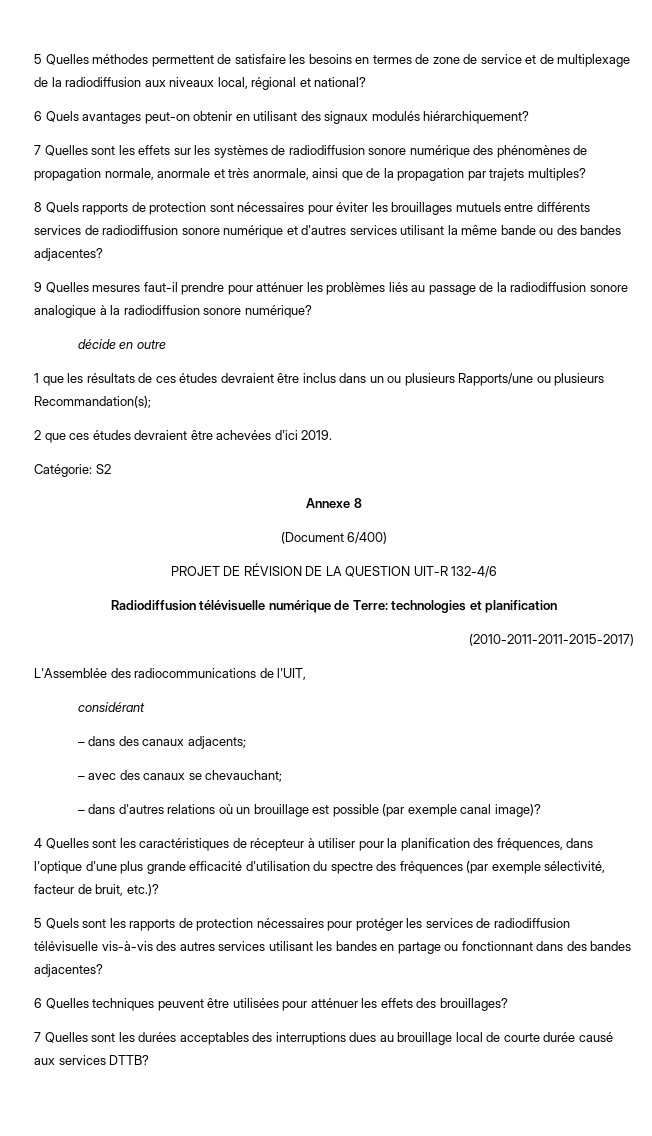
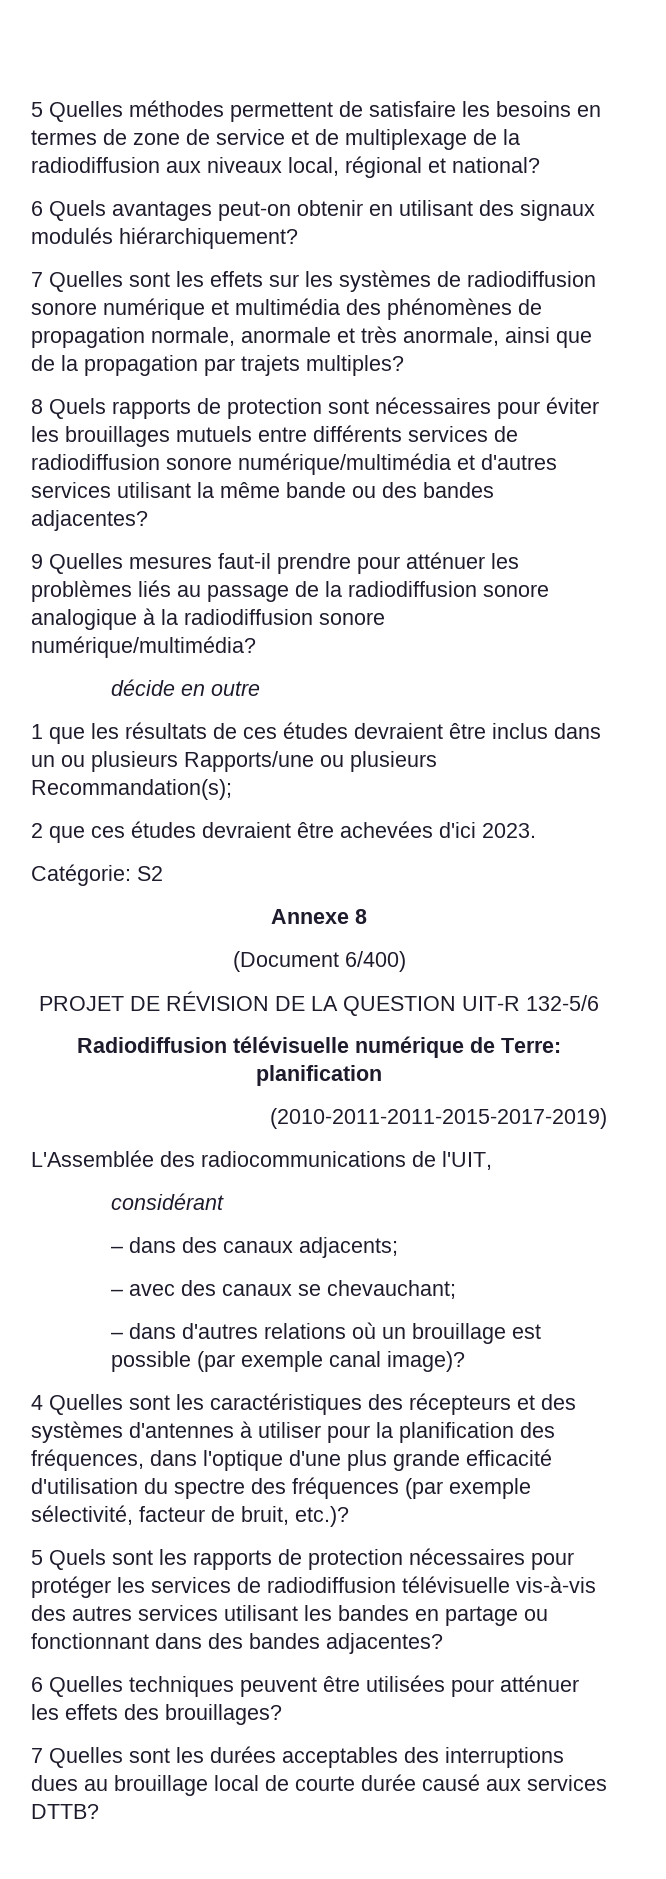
- 7 Quelles sont les effets sur les systèmes de radiodiffusion sonore numérique des phénomènes de propagation normale, anormale et très anormale, ainsi que de la propagation par trajets multiples?
+ 7 Quelles sont les effets sur les systèmes de radiodiffusion sonore numérique et multimédia des phénomènes de propagation normale, anormale et très anormale, ainsi que de la propagation par trajets multiples?
- 8 Quels rapports de protection sont nécessaires pour éviter les brouillages mutuels entre différents services de radiodiffusion sonore numérique et d'autres services utilisant la même bande ou des bandes adjacentes?
+ 8 Quels rapports de protection sont nécessaires pour éviter les brouillages mutuels entre différents services de radiodiffusion sonore numérique/multimédia et d'autres services utilisant la même bande ou des bandes adjacentes?
- 9 Quelles mesures faut-il prendre pour atténuer les problèmes liés au passage de la radiodiffusion sonore analogique à la radiodiffusion sonore numérique?
+ 9 Quelles mesures faut-il prendre pour atténuer les problèmes liés au passage de la radiodiffusion sonore analogique à la radiodiffusion sonore numérique/multimédia?
- 2 que ces études devraient être achevées d'ici 2019.
+ 2 que ces études devraient être achevées d'ici 2023.
- PROJET DE RÉVISION DE LA QUESTION UIT-R 132-4/6
+ PROJET DE RÉVISION DE LA QUESTION UIT-R 132-5/6
- Radiodiffusion télévisuelle numérique de Terre: technologies et planification
+ Radiodiffusion télévisuelle numérique de Terre: planification
- (2010-2011-2011-2015-2017)
+ (2010-2011-2011-2015-2017-2019)
- 4 Quelles sont les caractéristiques de récepteur à utiliser pour la planification des fréquences, dans l'optique d'une plus grande efficacité d'utilisation du spectre des fréquences (par exemple sélectivité, facteur de bruit, etc.)?
+ 4 Quelles sont les caractéristiques des récepteurs et des systèmes d'antennes à utiliser pour la planification des fréquences, dans l'optique d'une plus grande efficacité d'utilisation du spectre des fréquences (par exemple sélectivité, facteur de bruit, etc.)?

